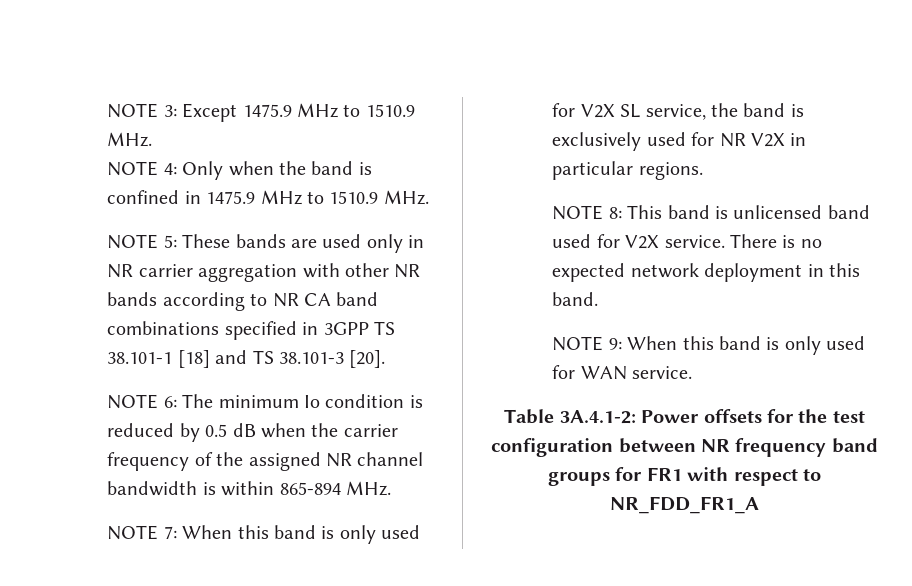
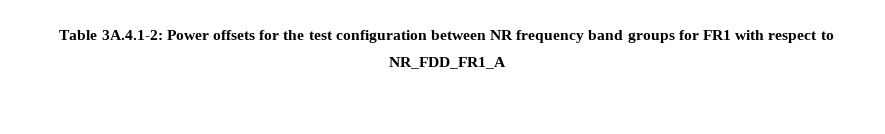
- NOTE 3: Except 1475.9 MHz to 1510.9 MHz.
- NOTE 4: Only when the band is confined in 1475.9 MHz to 1510.9 MHz.
- NOTE 5: These bands are used only in NR carrier aggregation with other NR bands according to NR CA band combinations specified in 3GPP TS 38.101-1 [18] and TS 38.101-3 [20].
- NOTE 6: The minimum Io condition is reduced by 0.5 dB when the carrier frequency of the assigned NR channel bandwidth is within 865-894 MHz.
- NOTE 7: When this band is only used for V2X SL service, the band is exclusively used for NR V2X in particular regions.
- NOTE 8: This band is unlicensed band used for V2X service. There is no expected network deployment in this band.
- NOTE 9: When this band is only used for WAN service.

